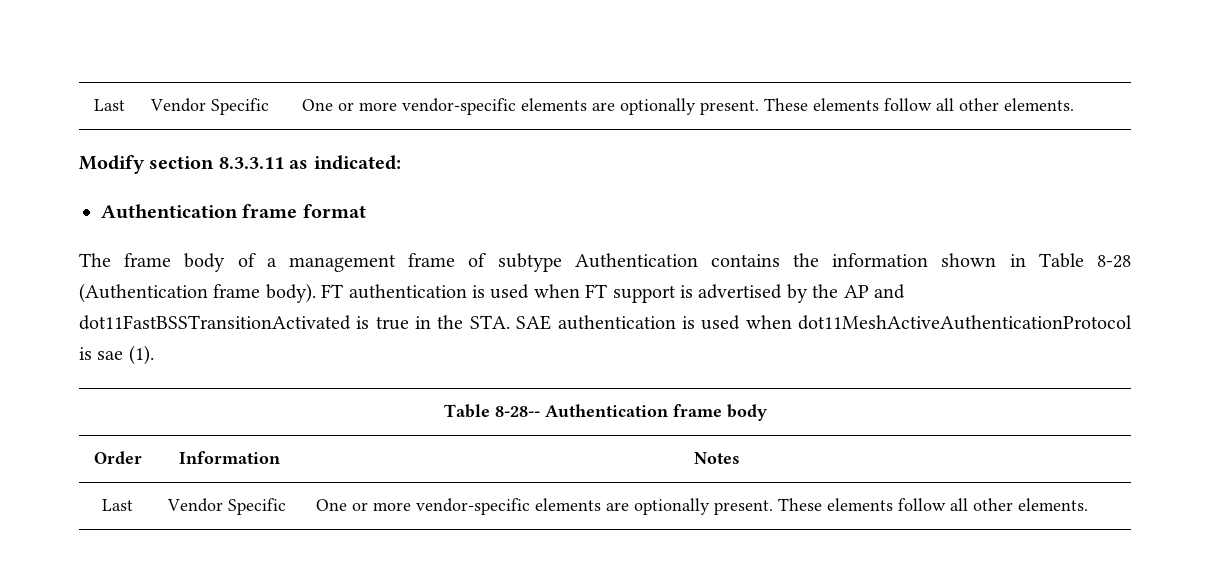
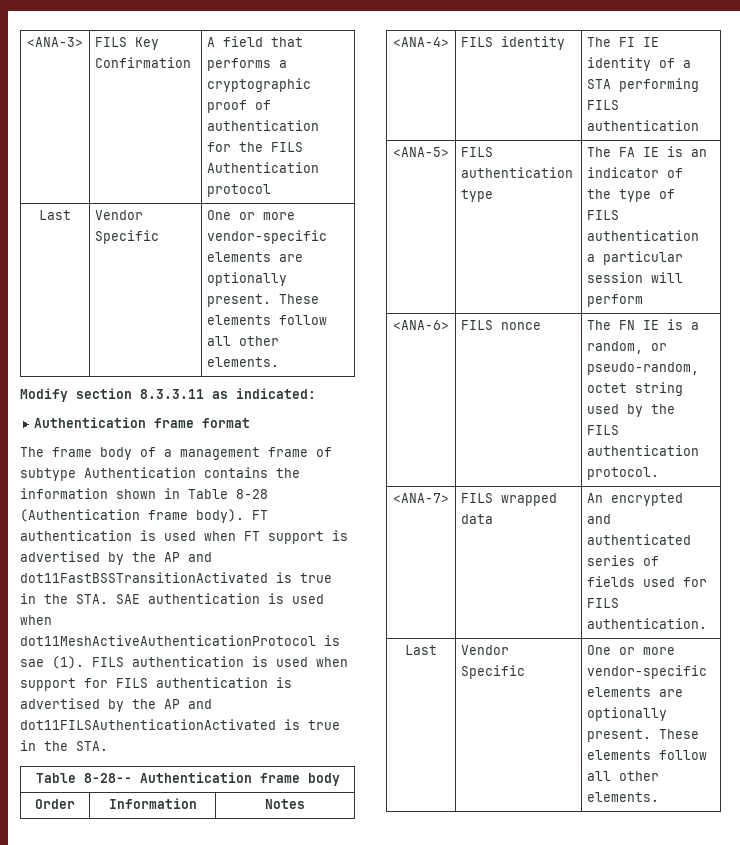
+ <ANA-3> | FILS Key Confirmation | A field that performs a cryptographic proof of authentication for the FILS Authentication protocol
+ FILS authentication is used when support for FILS authentication is advertised by the AP and dot11FILSAuthenticationActivated is true in the STA.
+ <ANA-4> | FILS identity | The FI IE identity of a STA performing FILS authentication
+ <ANA-5> | FILS authentication type | The FA IE is an indicator of the type of FILS authentication a particular session will perform
+ <ANA-6> | FILS nonce | The FN IE is a random, or pseudo-random, octet string used by the FILS authentication protocol.
+ <ANA-7> | FILS wrapped data | An encrypted and authenticated series of fields used for FILS authentication.

